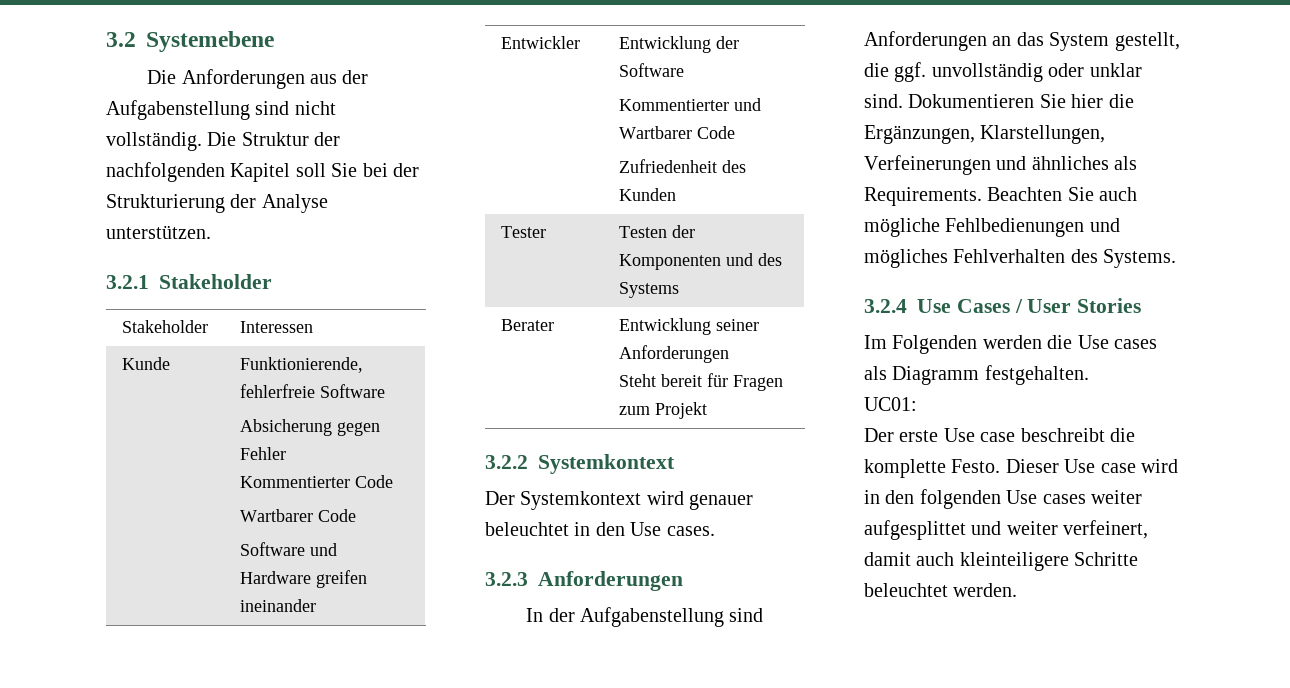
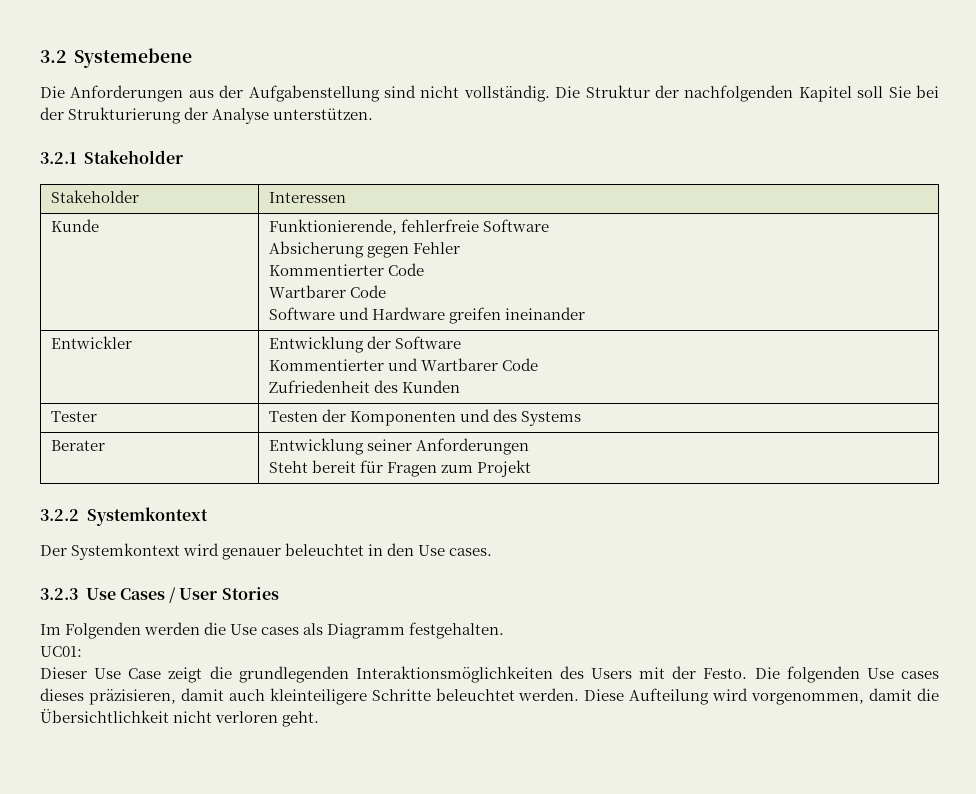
- 3.2.3 Anforderungen
- In der Aufgabenstellung sind Anforderungen an das System gestellt, die ggf. unvollständig oder unklar sind. Dokumentieren Sie hier die Ergänzungen, Klarstellungen, Verfeinerungen und ähnliches als Requirements. Beachten Sie auch mögliche Fehlbedienungen und mögliches Fehlverhalten des Systems.
- 3.2.4 Use Cases / User Stories
+ 3.2.3 Use Cases / User Stories
- Der erste Use case beschreibt die komplette Festo. Dieser Use case wird in den folgenden Use cases weiter aufgesplittet und weiter verfeinert, damit auch kleinteiligere Schritte beleuchtet werden.
+ Dieser Use Case zeigt die grundlegenden Interaktionsmöglichkeiten des Users mit der Festo. Die folgenden Use cases dieses präzisieren, damit auch kleinteiligere Schritte beleuchtet werden.
+ Diese Aufteilung wird vorgenommen, damit die Übersichtlichkeit nicht verloren geht.

